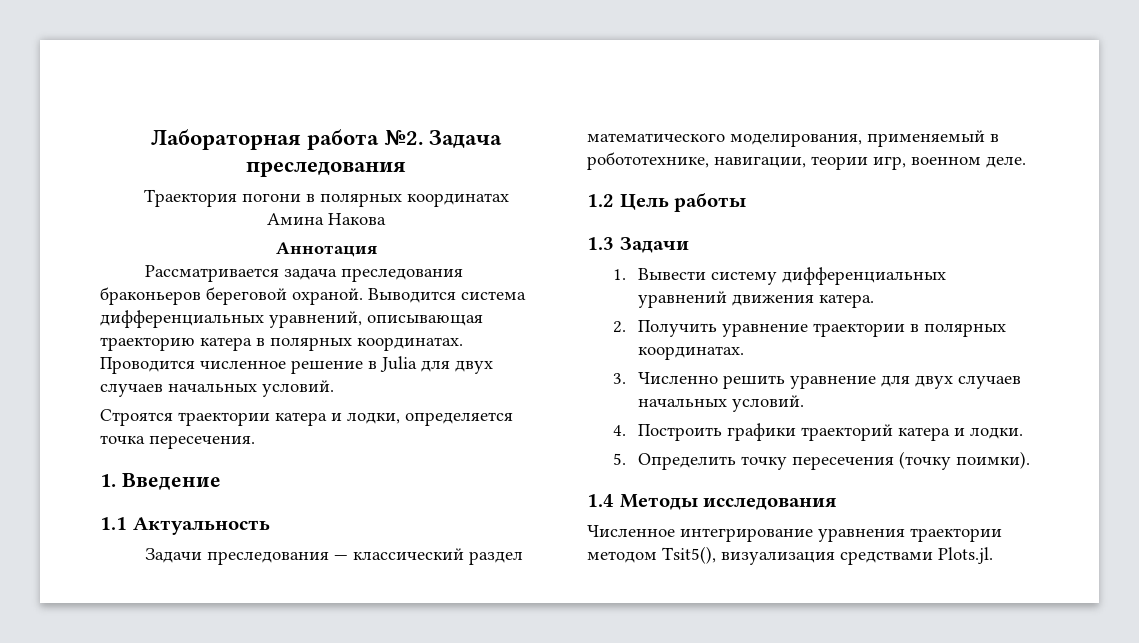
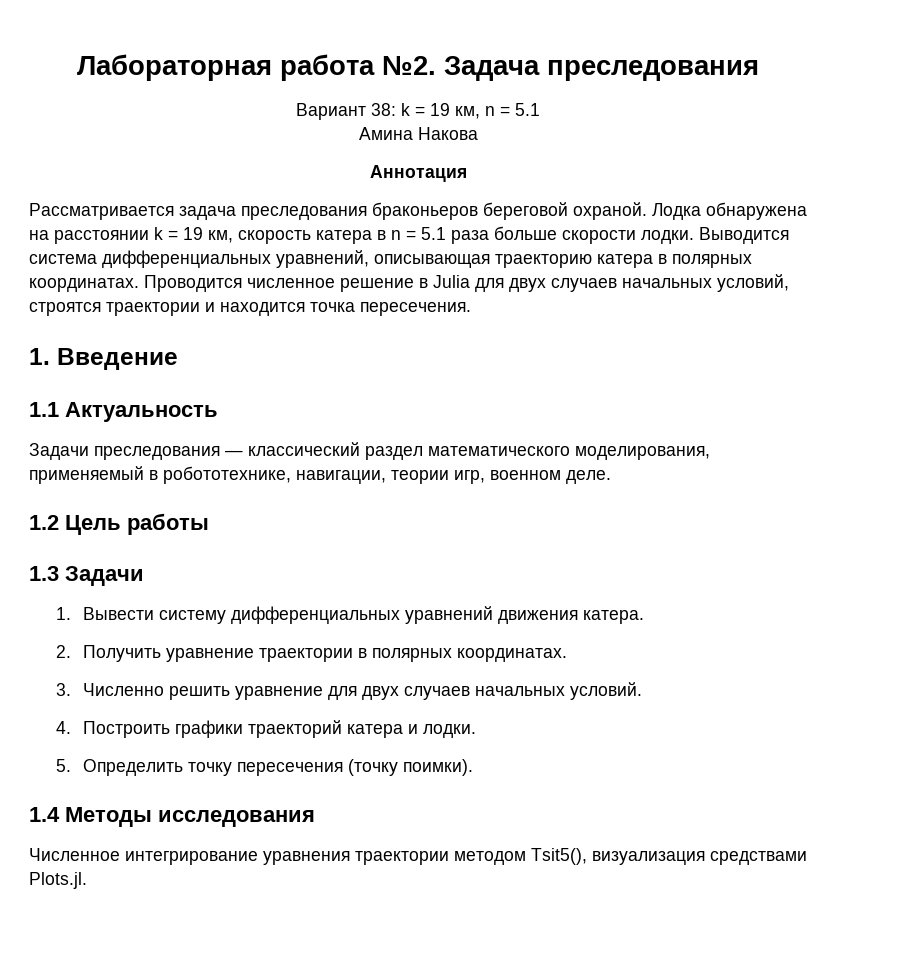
- Траектория погони в полярных координатах
+ Вариант 38: k = 19 км, n = 5.1
+ Лодка обнаружена на расстоянии k = 19 км, скорость катера в n = 5.1 раза больше скорости лодки.
- Проводится численное решение в Julia для двух случаев начальных условий.
- Строятся траектории катера и лодки, определяется точка пересечения.
+ Проводится численное решение в Julia для двух случаев начальных условий, строятся траектории и находится точка пересечения.

